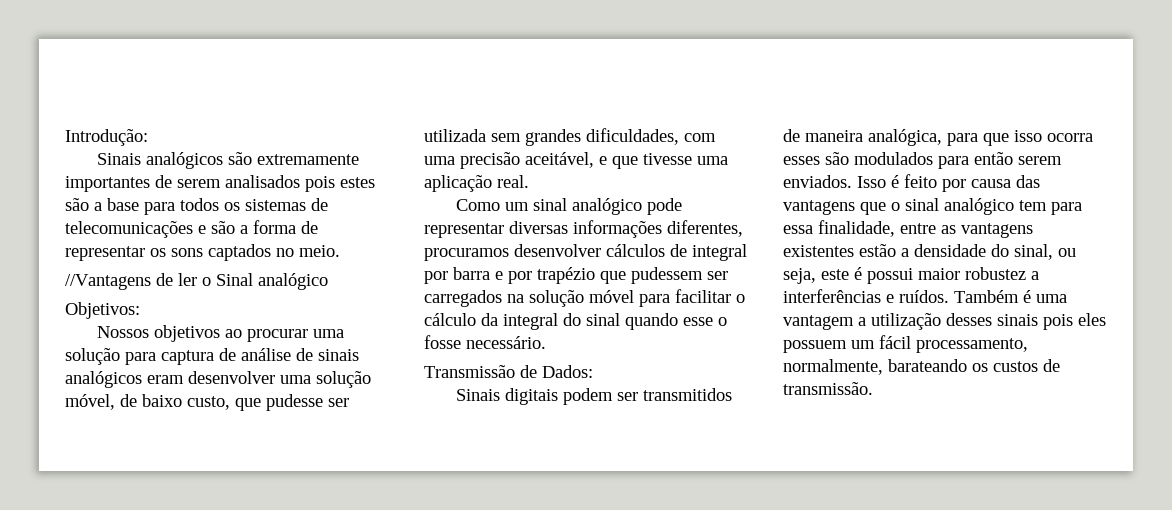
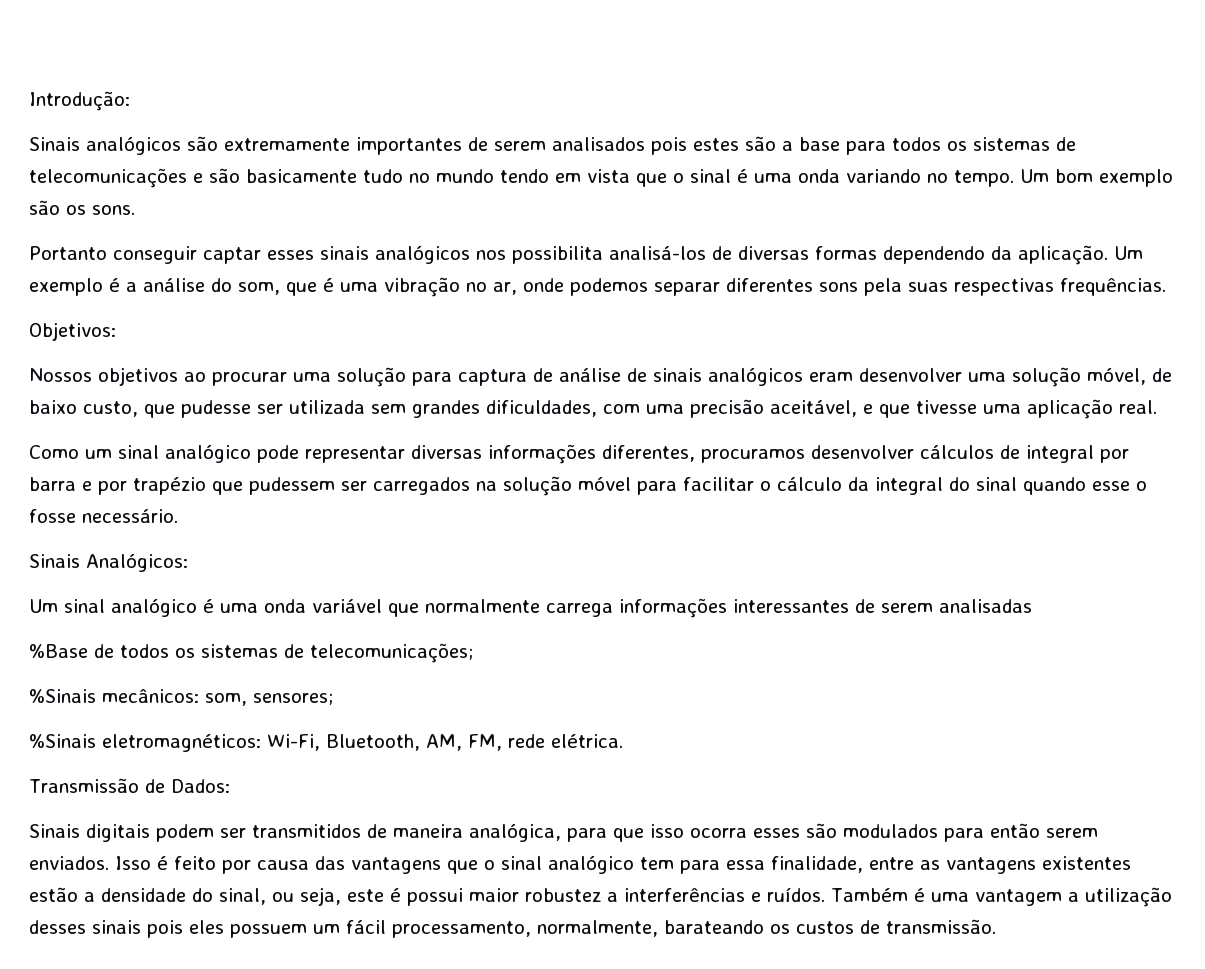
- Sinais analógicos são extremamente importantes de serem analisados pois estes são a base para todos os sistemas de telecomunicações e são a forma de representar os sons captados no meio.
- //Vantagens de ler o Sinal analógico
+ Sinais analógicos são extremamente importantes de serem analisados pois estes são a base para todos os sistemas de telecomunicações e são basicamente tudo no mundo tendo em vista que o sinal é uma onda variando no tempo. Um bom exemplo são os sons.
+ Portanto conseguir captar esses sinais analógicos nos possibilita analisá-los de diversas formas dependendo da aplicação. Um exemplo é a análise do som, que é uma vibração no ar, onde podemos separar diferentes sons pela suas respectivas frequências.
+ Sinais Analógicos:
+ Um sinal analógico é uma onda variável que normalmente carrega informações interessantes de serem analisadas
+ %Base de todos os sistemas de telecomunicações;
+ %Sinais mecânicos: som, sensores;
+ %Sinais eletromagnéticos: Wi-Fi, Bluetooth, AM, FM, rede elétrica.

